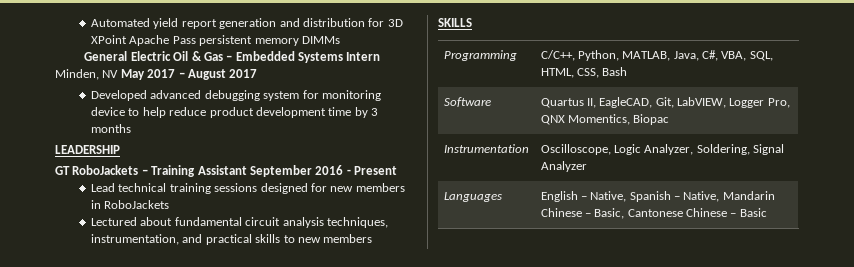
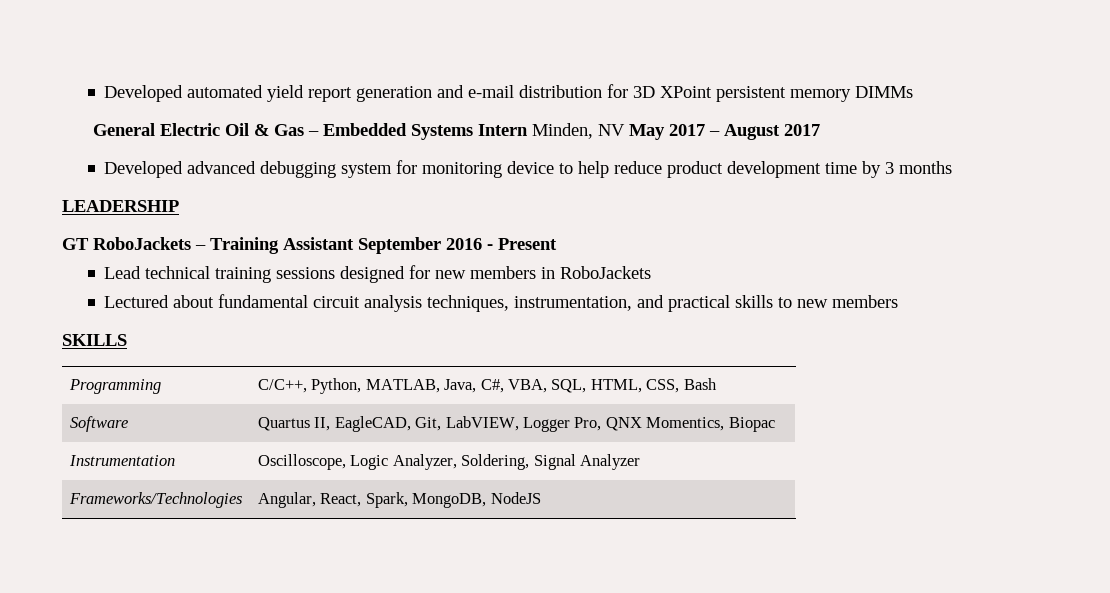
- Automated yield report generation and distribution for 3D XPoint Apache Pass persistent memory DIMMs
+ Developed automated yield report generation and e-mail distribution for 3D XPoint persistent memory DIMMs
- Languages | English – Native, Spanish – Native, Mandarin Chinese – Basic, Cantonese Chinese – Basic
+ Frameworks/Technologies | Angular, React, Spark, MongoDB, NodeJS

